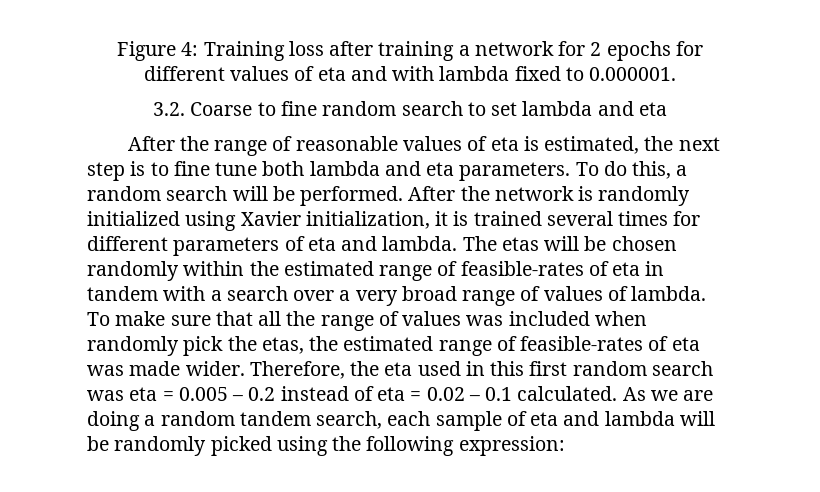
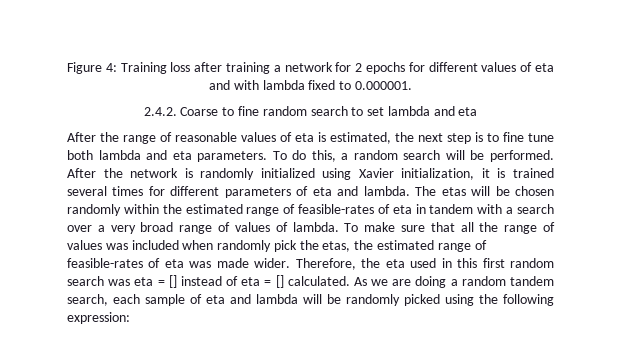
- 3.2. Coarse to fine random search to set lambda and eta
+ 2.4.2. Coarse to fine random search to set lambda and eta
- Therefore, the eta used in this first random search was eta = 0.005 – 0.2 instead of eta = 0.02 – 0.1 calculated.
+ Therefore, the eta used in this first random search was eta = [] instead of eta = [] calculated.

